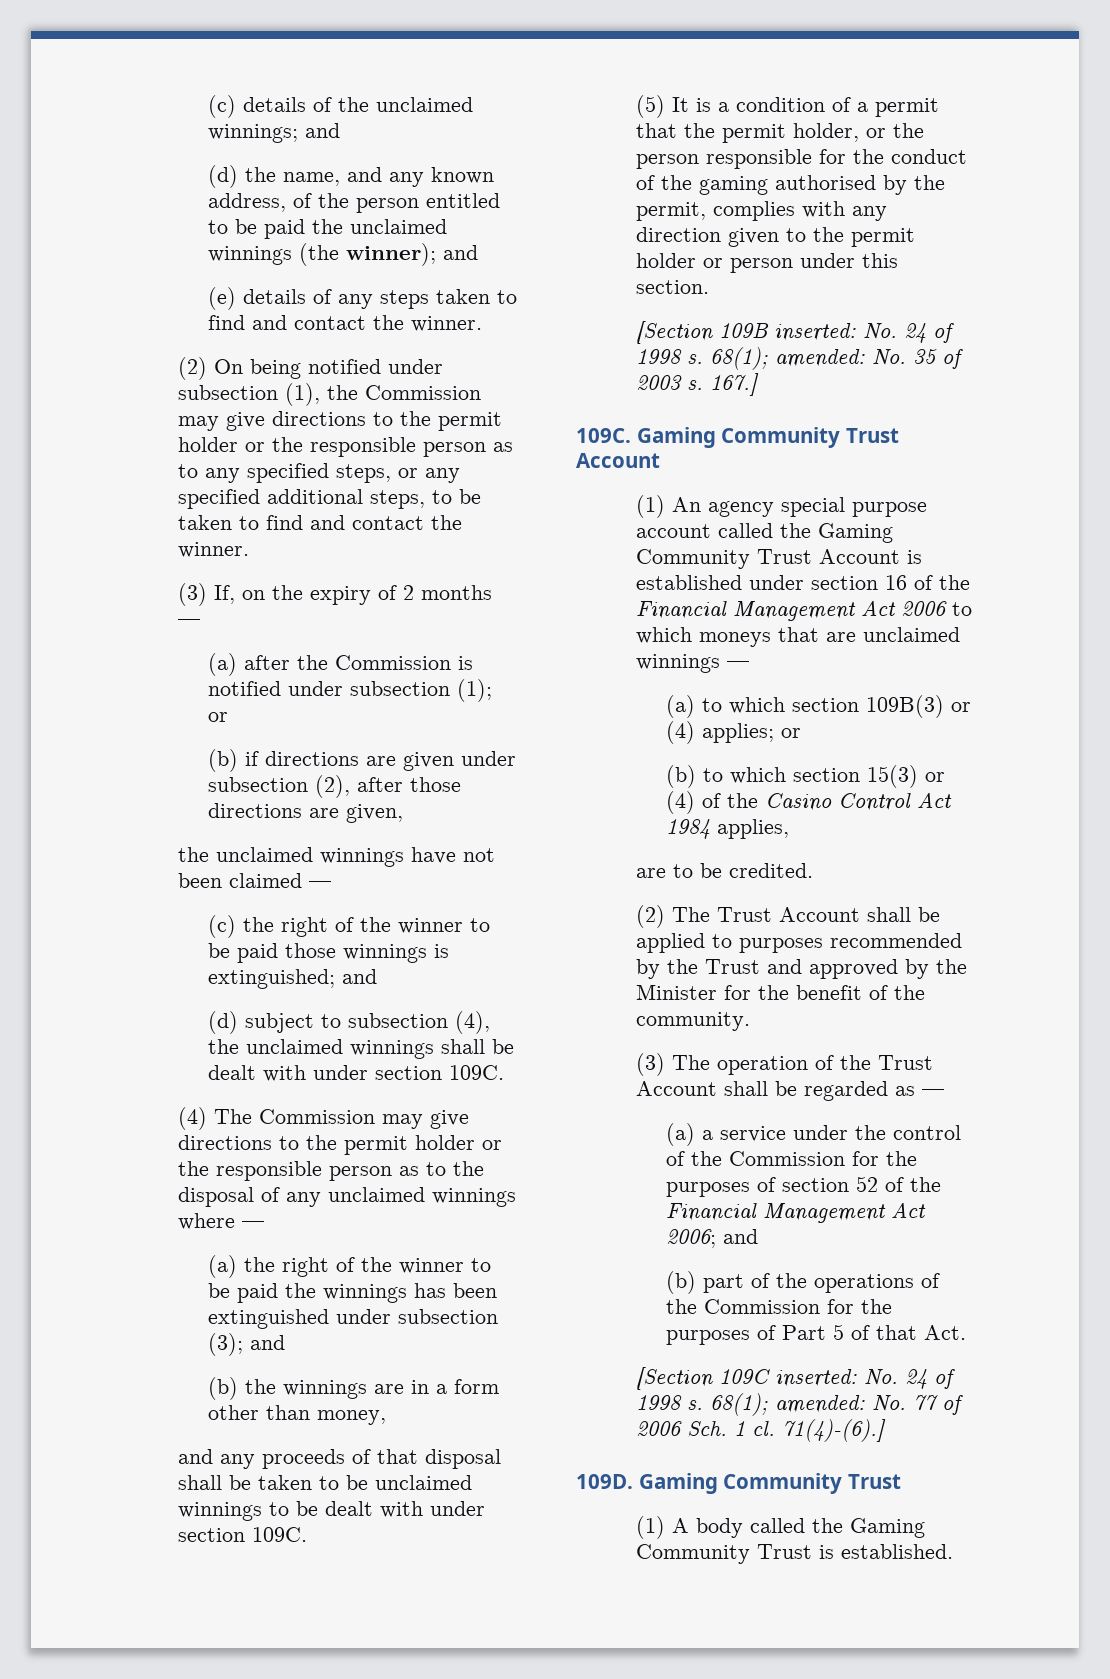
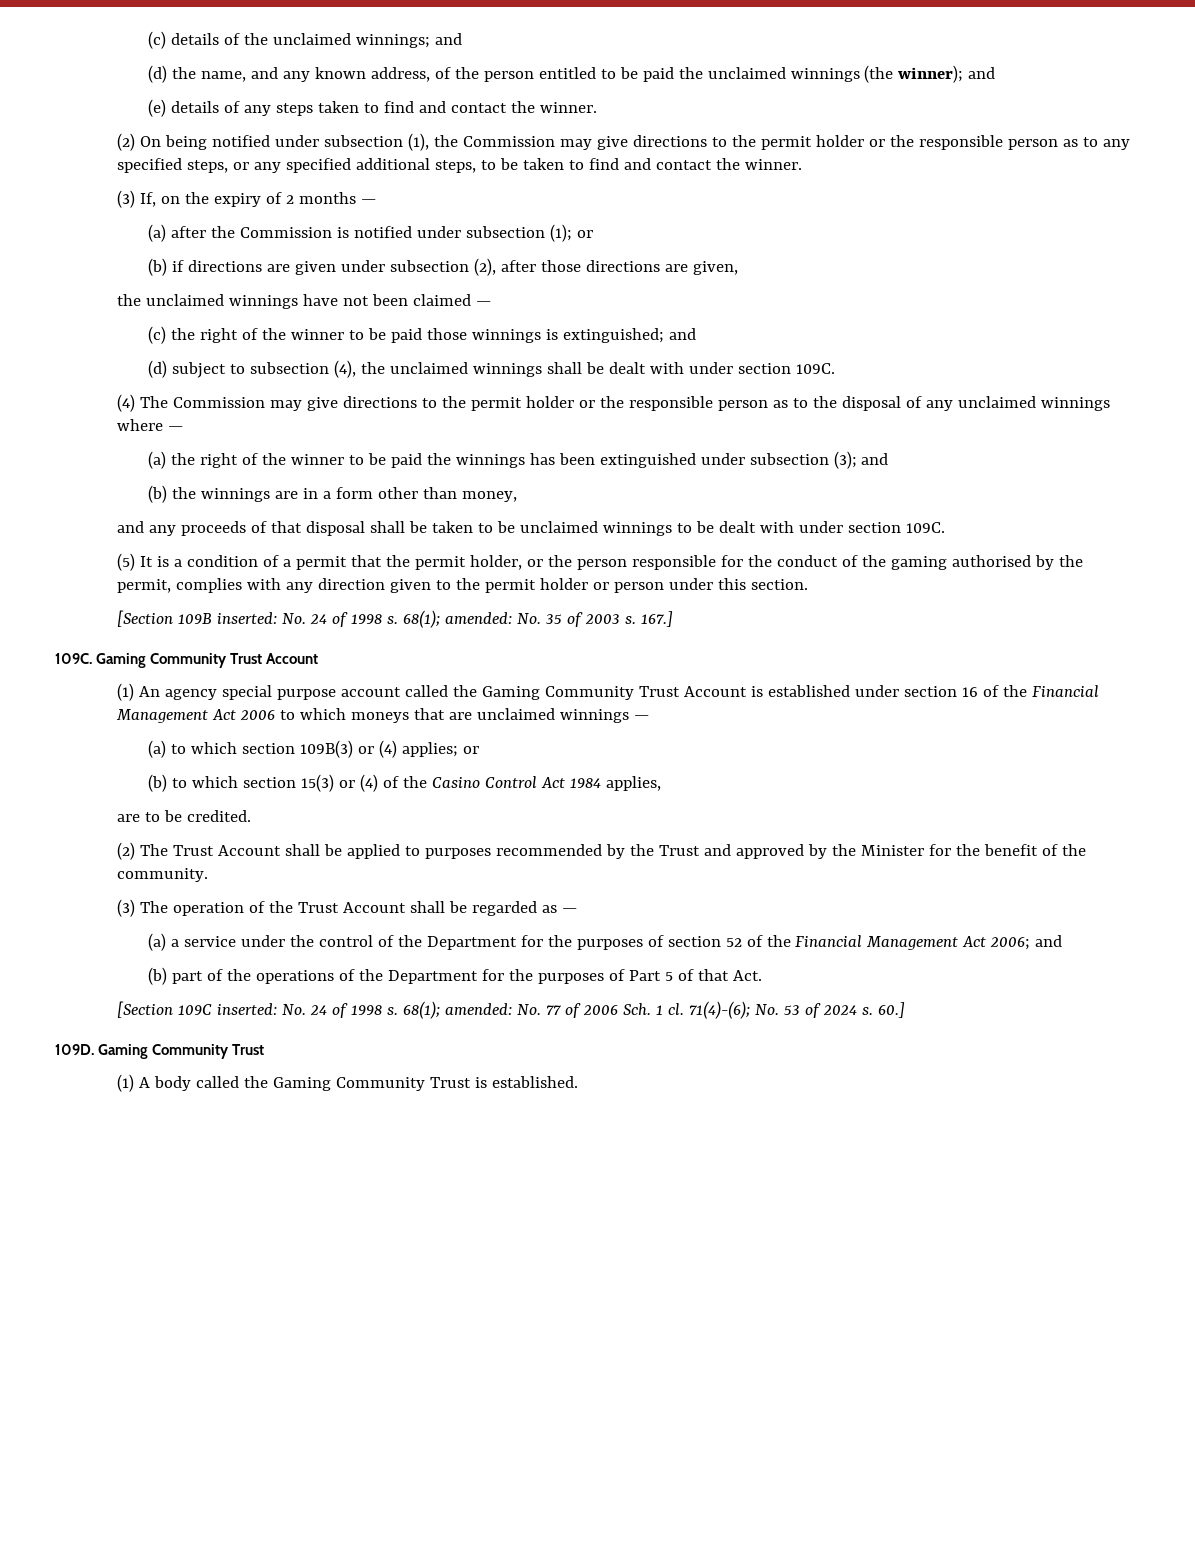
- (a) a service under the control of the Commission for the purposes of section 52 of the Financial Management Act 2006; and
+ (a) a service under the control of the Department for the purposes of section 52 of the Financial Management Act 2006; and
- (b) part of the operations of the Commission for the purposes of Part 5 of that Act.
+ (b) part of the operations of the Department for the purposes of Part 5 of that Act.
- 71(4)-(6).]
+ 71(4)-(6); No. 53 of 2024 s. 60.]

